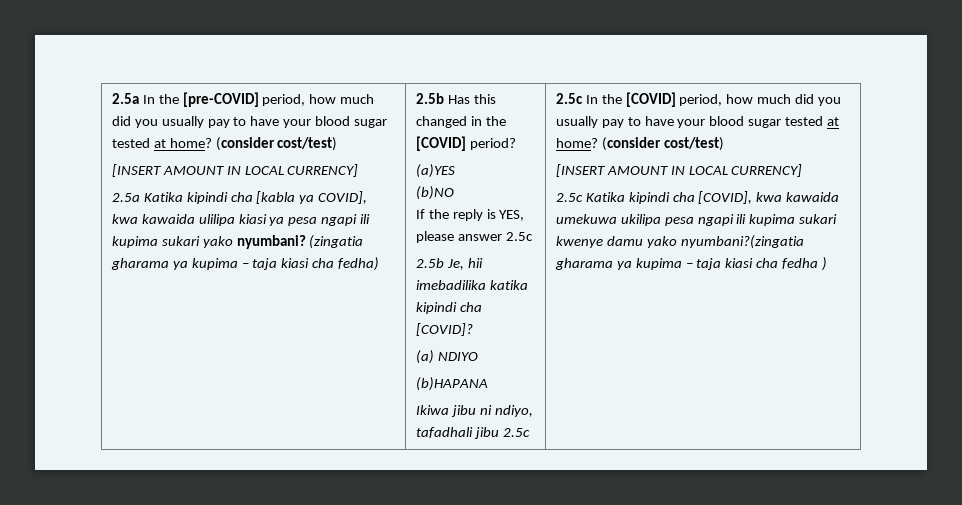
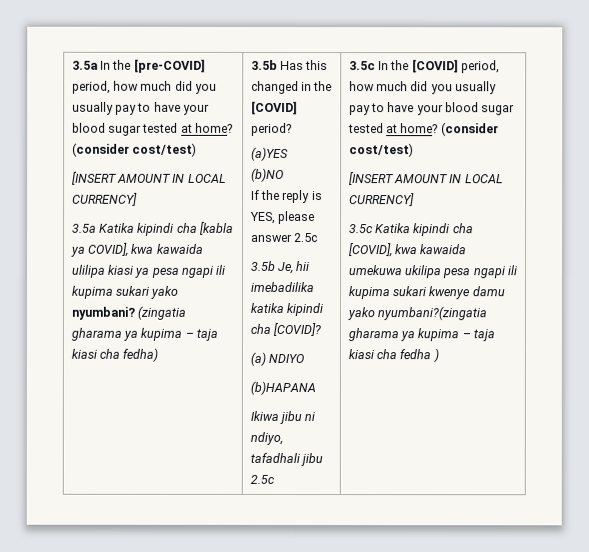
- 2.5a In the [pre-COVID] period, how much did you usually pay to have your blood sugar tested at home?
+ 3.5a In the [pre-COVID] period, how much did you usually pay to have your blood sugar tested at home?
- 2.5a Katika kipindi cha [kabla ya COVID], kwa kawaida ulilipa kiasi ya pesa ngapi ili kupima sukari yako nyumbani?
+ 3.5a Katika kipindi cha [kabla ya COVID], kwa kawaida ulilipa kiasi ya pesa ngapi ili kupima sukari yako nyumbani?
- 2.5b Has this changed in the [COVID] period?
+ 3.5b Has this changed in the [COVID] period?
- 2.5b Je, hii imebadilika katika kipindi cha [COVID]?
+ 3.5b Je, hii imebadilika katika kipindi cha [COVID]?
- 2.5c In the [COVID] period, how much did you usually pay to have your blood sugar tested at home?
+ 3.5c In the [COVID] period, how much did you usually pay to have your blood sugar tested at home?
- 2.5c Katika kipindi cha [COVID], kwa kawaida umekuwa ukilipa pesa ngapi ili kupima sukari kwenye damu yako nyumbani?(zingatia gharama ya kupima – taja kiasi cha fedha )
+ 3.5c Katika kipindi cha [COVID], kwa kawaida umekuwa ukilipa pesa ngapi ili kupima sukari kwenye damu yako nyumbani?(zingatia gharama ya kupima – taja kiasi cha fedha )

